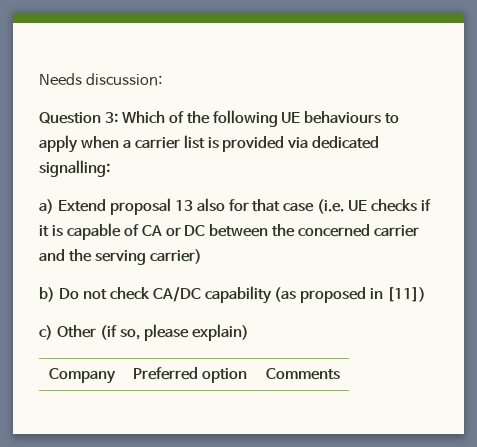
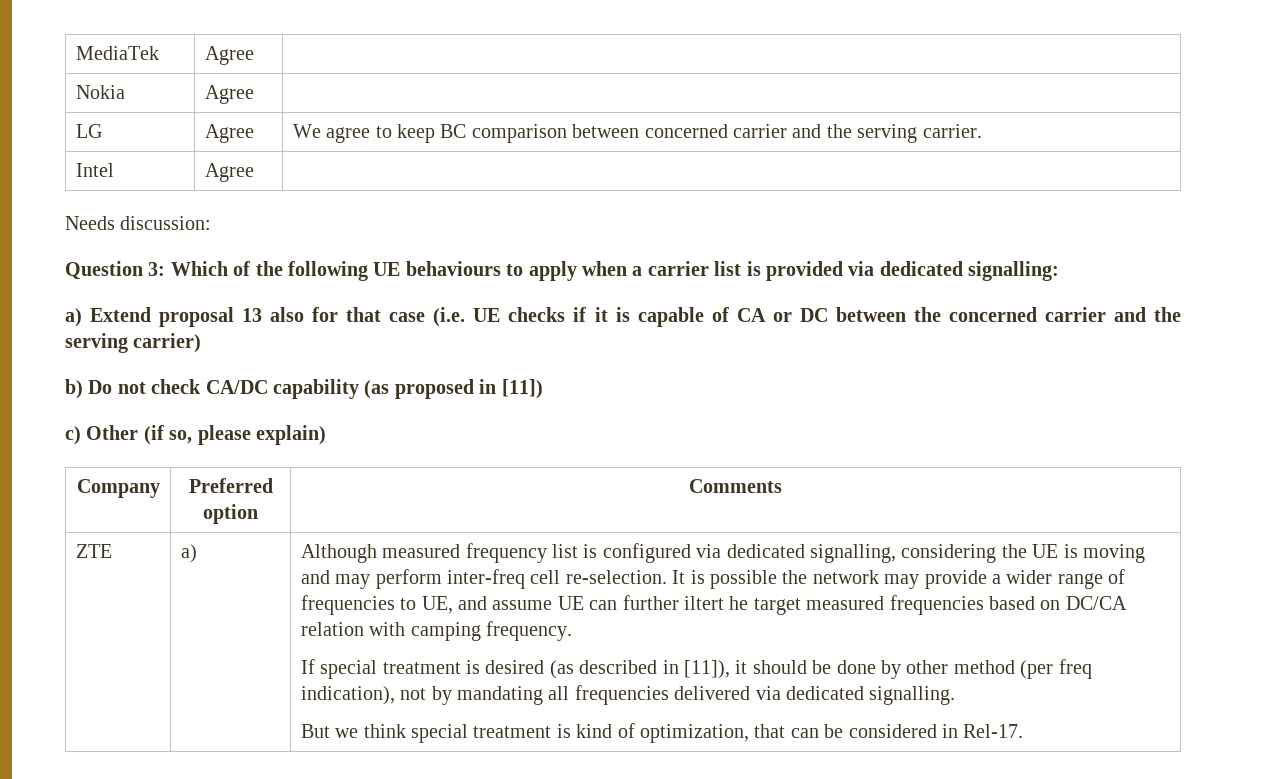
+ MediaTek | Agree |
+ Nokia | Agree |
+ LG | Agree | We agree to keep BC comparison between concerned carrier and the serving carrier.
+ Intel | Agree |
+ ZTE | a) | Although measured frequency list is configured via dedicated signalling, considering the UE is moving and may perform inter-freq cell re-selection. It is possible the network may provide a wider range of frequencies to UE, and assume UE can further iltert he target measured frequencies based on DC/CA relation with camping frequency.
+ If special treatment is desired (as described in [11]), it should be done by other method (per freq indication), not by mandating all frequencies delivered via dedicated signalling.
+ But we think special treatment is kind of optimization, that can be considered in Rel-17.

